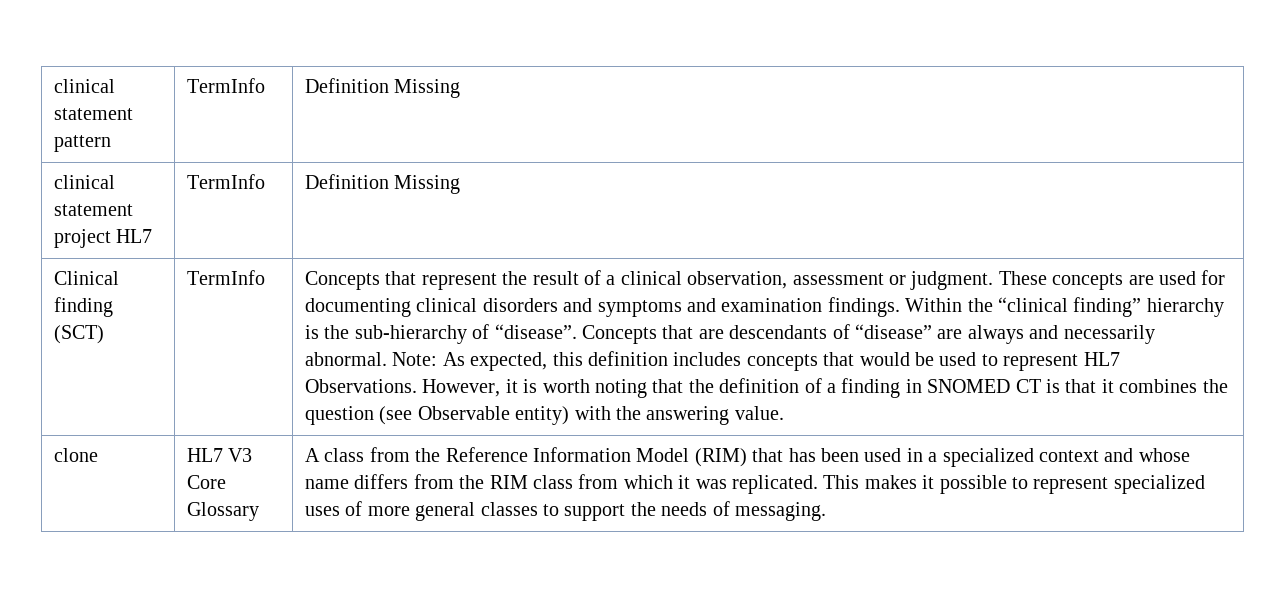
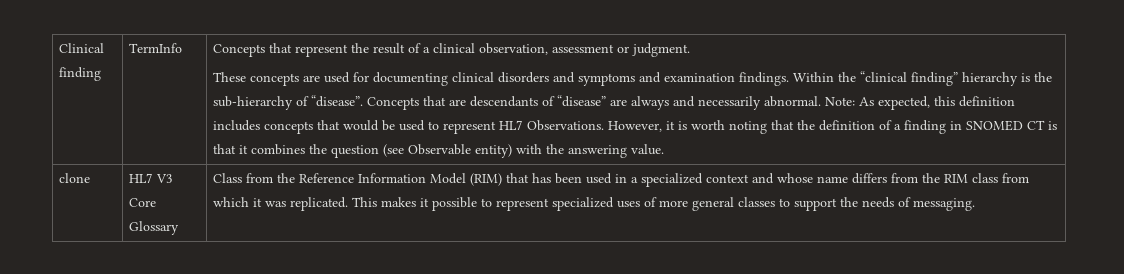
- clinical statement pattern | TermInfo | Definition Missing
- clinical statement project HL7 | TermInfo | Definition Missing
- Clinical finding (SCT)
+ Clinical finding
- Concepts that represent the result of a clinical observation, assessment or judgment. These concepts are used for documenting clinical disorders and symptoms and examination findings.
+ Concepts that represent the result of a clinical observation, assessment or judgment.
+ These concepts are used for documenting clinical disorders and symptoms and examination findings.
- A class from the Reference Information Model (RIM) that has been used in a specialized context and whose name differs from the RIM class from which it was replicated.
+ Class from the Reference Information Model (RIM) that has been used in a specialized context and whose name differs from the RIM class from which it was replicated.

